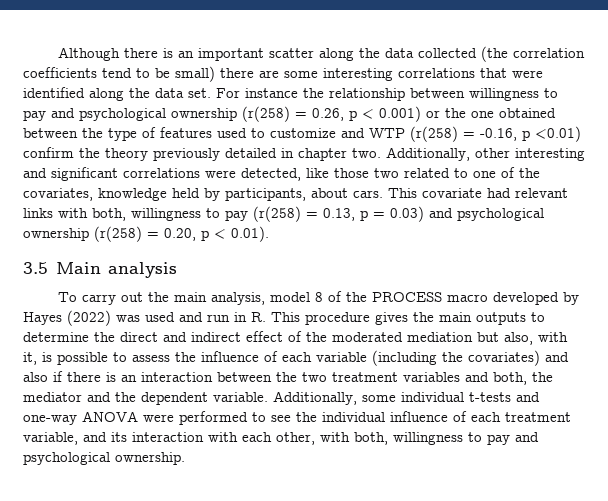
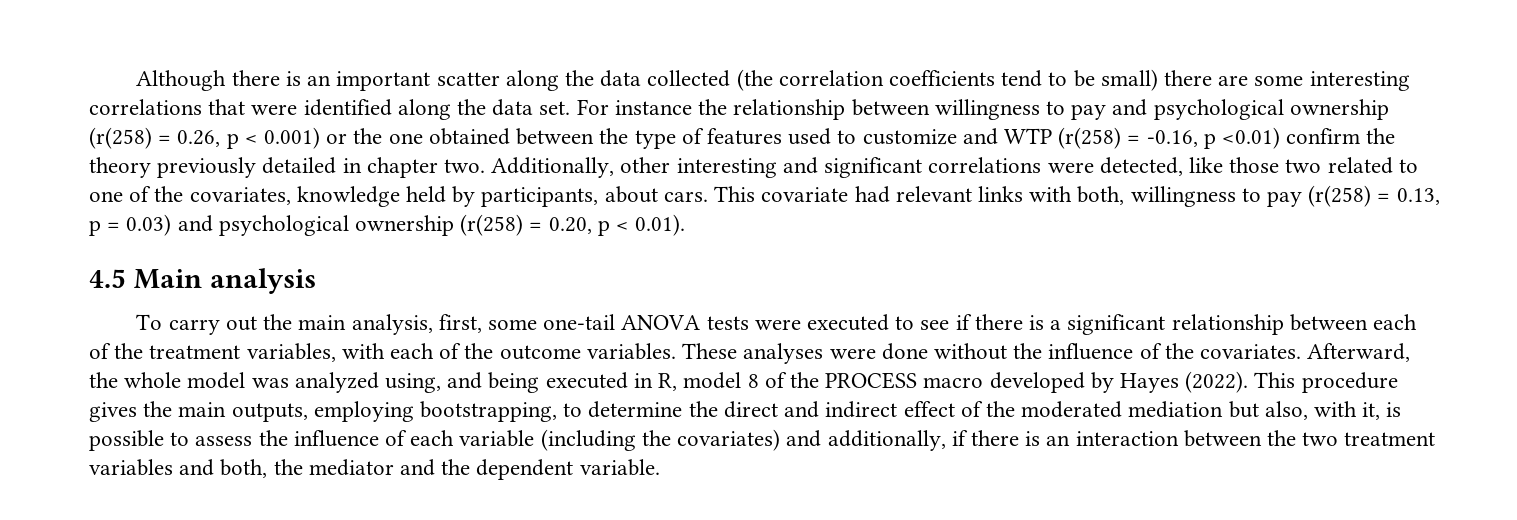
- 3.5 Main analysis
+ 4.5 Main analysis
- To carry out the main analysis, model 8 of the PROCESS macro developed by Hayes (2022) was used and run in R. This procedure gives the main outputs to determine the direct and indirect effect of the moderated mediation but also, with it, is possible to assess the influence of each variable (including the covariates) and also if there is an interaction between the two treatment variables and both, the mediator and the dependent variable. Additionally, some individual t-tests and one-way ANOVA were performed to see the individual influence of each treatment variable, and its interaction with each other, with both, willingness to pay and psychological ownership.
+ To carry out the main analysis, first, some one-tail ANOVA tests were executed to see if there is a significant relationship between each of the treatment variables, with each of the outcome variables. These analyses were done without the influence of the covariates. Afterward, the whole model was analyzed using, and being executed in R, model 8 of the PROCESS macro developed by Hayes (2022). This procedure gives the main outputs, employing bootstrapping, to determine the direct and indirect effect of the moderated mediation but also, with it, is possible to assess the influence of each variable (including the covariates) and additionally, if there is an interaction between the two treatment variables and both, the mediator and the dependent variable.

